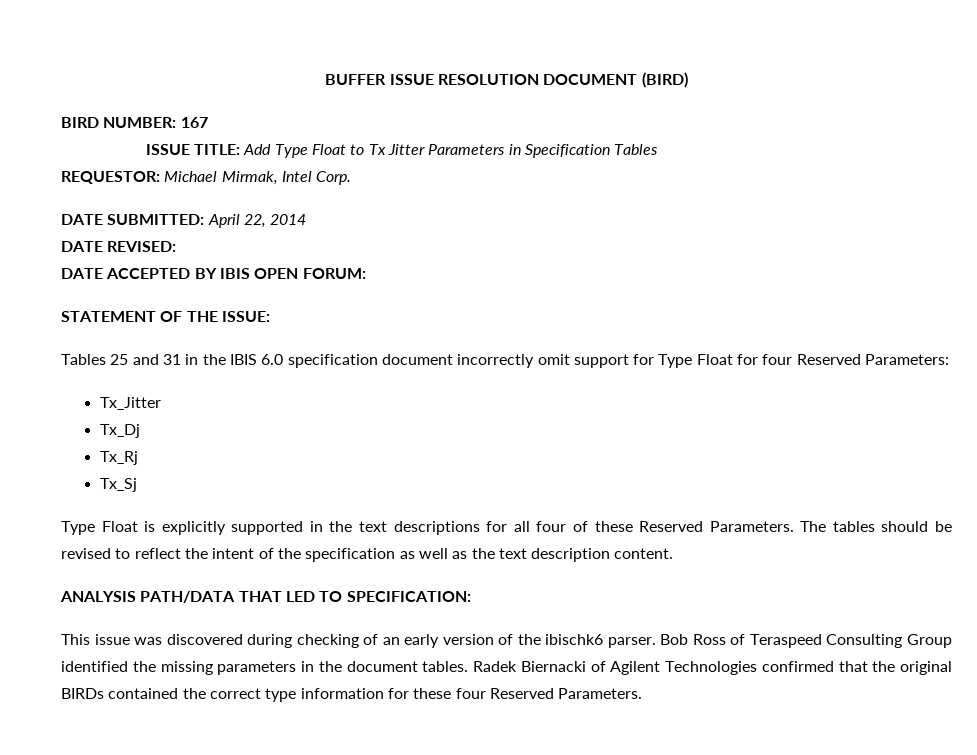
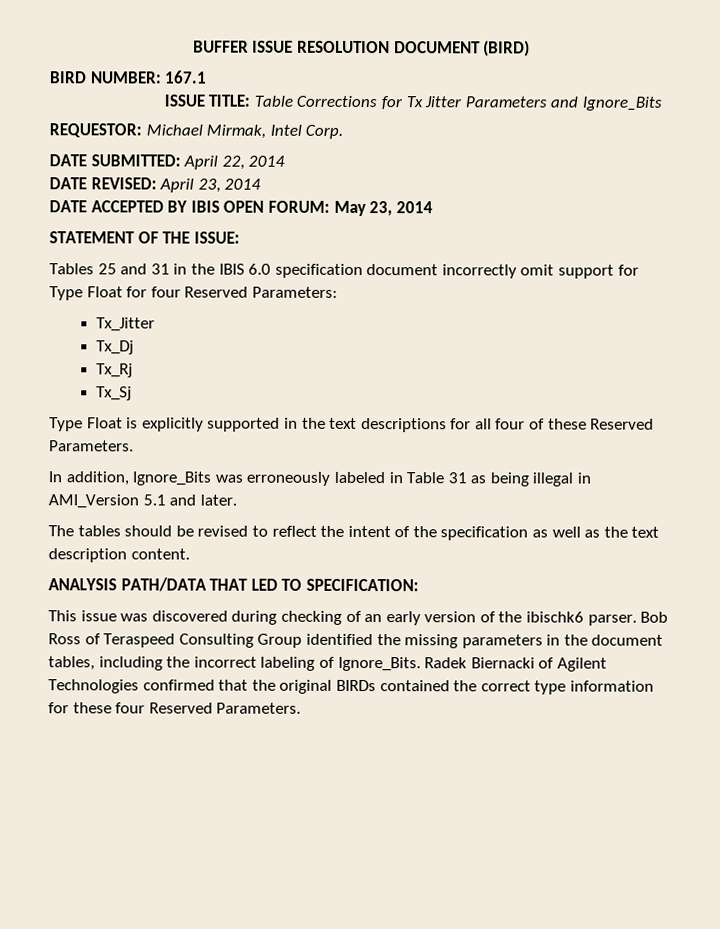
- BIRD NUMBER: 167
+ BIRD NUMBER: 167.1
- ISSUE TITLE: Add Type Float to Tx Jitter Parameters in Specification Tables
+ ISSUE TITLE: Table Corrections for Tx Jitter Parameters and Ignore_Bits
- DATE REVISED:
+ DATE REVISED: April 23, 2014
- DATE ACCEPTED BY IBIS OPEN FORUM:
+ DATE ACCEPTED BY IBIS OPEN FORUM: May 23, 2014
- Type Float is explicitly supported in the text descriptions for all four of these Reserved Parameters. The tables should be revised to reflect the intent of the specification as well as the text description content.
+ Type Float is explicitly supported in the text descriptions for all four of these Reserved Parameters.
+ In addition, Ignore_Bits was erroneously labeled in Table 31 as being illegal in AMI_Version 5.1 and later.
+ The tables should be revised to reflect the intent of the specification as well as the text description content.
- Bob Ross of Teraspeed Consulting Group identified the missing parameters in the document tables.
+ Bob Ross of Teraspeed Consulting Group identified the missing parameters in the document tables, including the incorrect labeling of Ignore_Bits.

